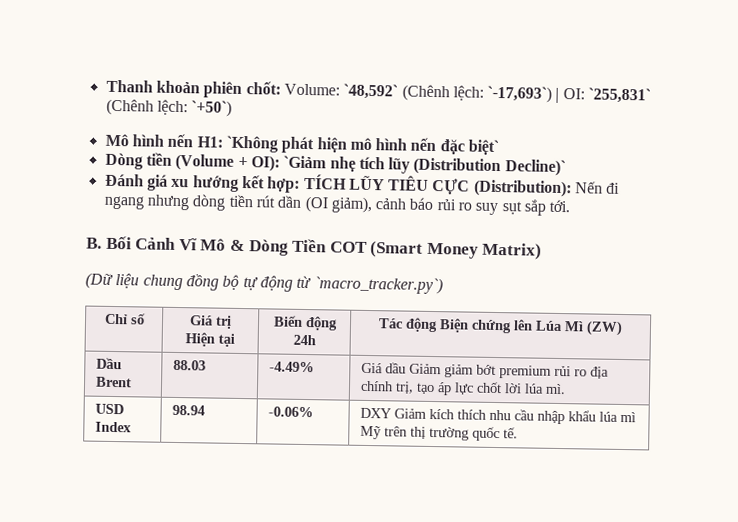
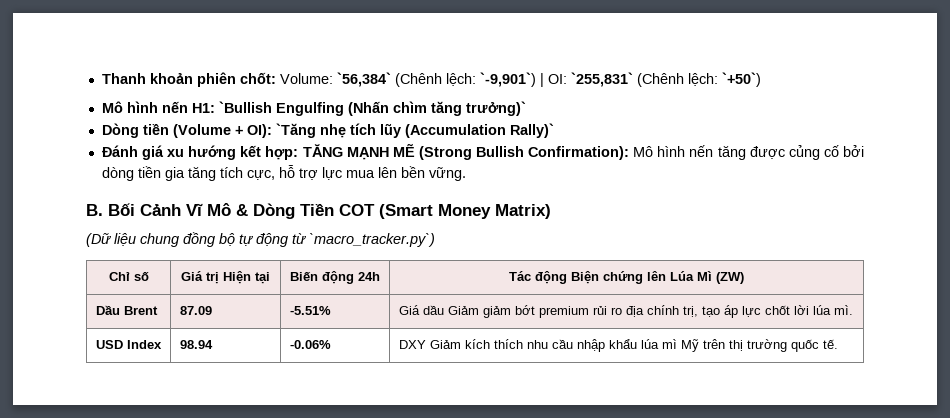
- Thanh khoản phiên chốt: Volume: `48,592` (Chênh lệch: `-17,693`) | OI: `255,831` (Chênh lệch: `+50`)
+ Thanh khoản phiên chốt: Volume: `56,384` (Chênh lệch: `-9,901`) | OI: `255,831` (Chênh lệch: `+50`)
- Mô hình nến H1: `Không phát hiện mô hình nến đặc biệt`
+ Mô hình nến H1: `Bullish Engulfing (Nhấn chìm tăng trưởng)`
- Dòng tiền (Volume + OI): `Giảm nhẹ tích lũy (Distribution Decline)`
+ Dòng tiền (Volume + OI): `Tăng nhẹ tích lũy (Accumulation Rally)`
- Đánh giá xu hướng kết hợp: TÍCH LŨY TIÊU CỰC (Distribution): Nến đi ngang nhưng dòng tiền rút dần (OI giảm), cảnh báo rủi ro suy sụt sắp tới.
+ Đánh giá xu hướng kết hợp: TĂNG MẠNH MẼ (Strong Bullish Confirmation): Mô hình nến tăng được củng cố bởi dòng tiền gia tăng tích cực, hỗ trợ lực mua lên bền vững.
- Dầu Brent | 88.03 | -4.49% | Giá dầu Giảm giảm bớt premium rủi ro địa chính trị, tạo áp lực chốt lời lúa mì.
+ Dầu Brent | 87.09 | -5.51% | Giá dầu Giảm giảm bớt premium rủi ro địa chính trị, tạo áp lực chốt lời lúa mì.

